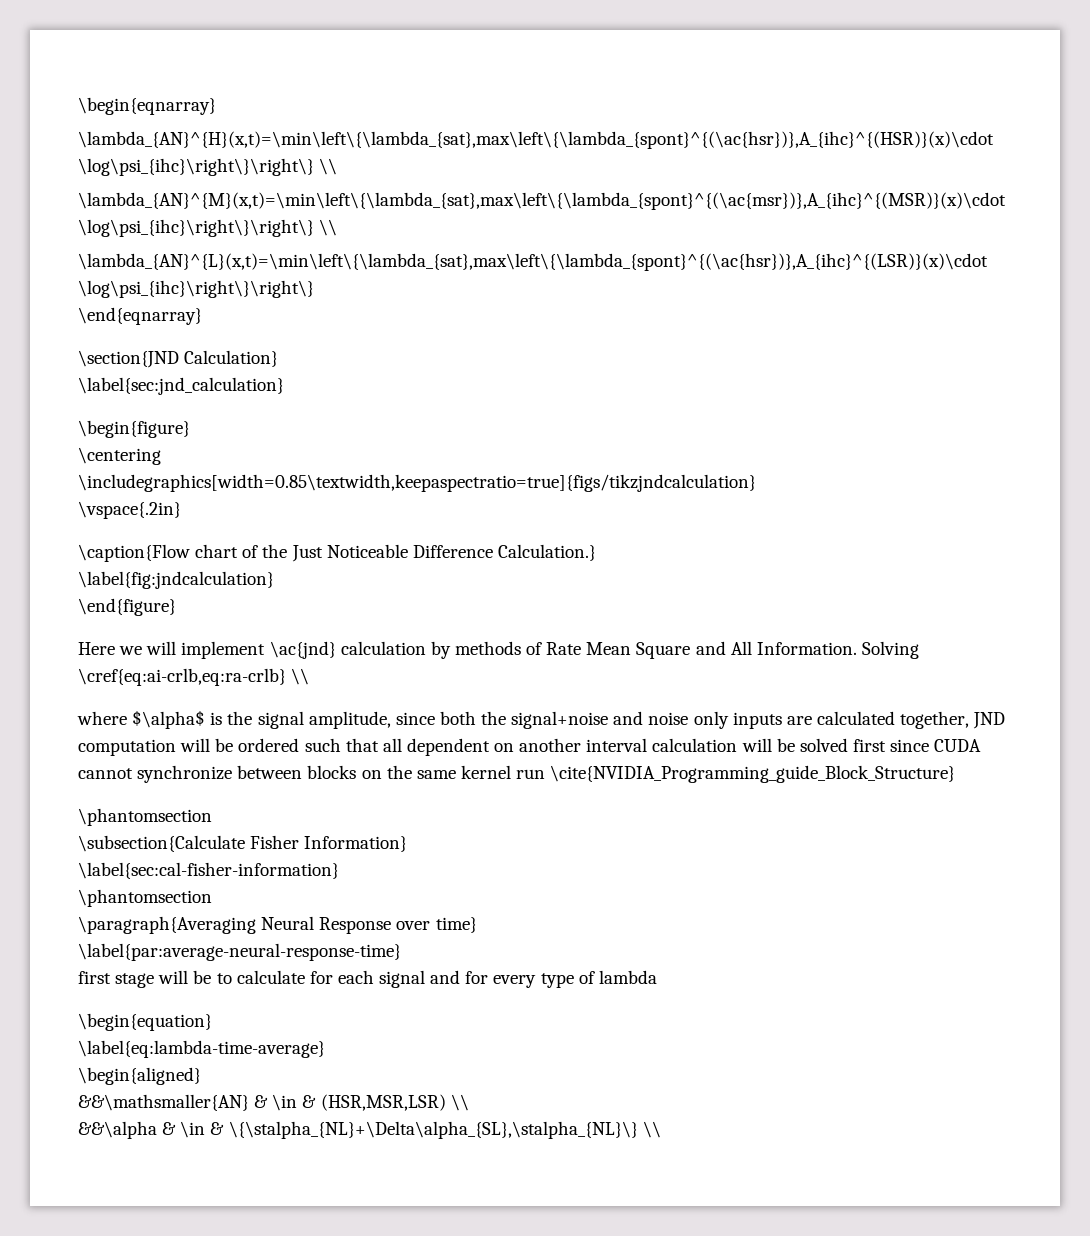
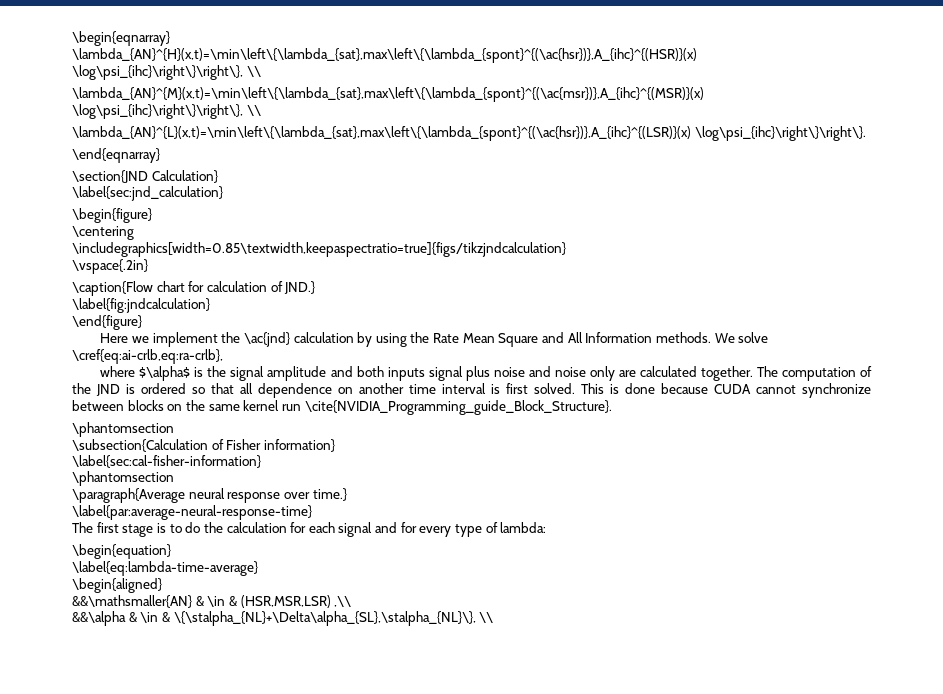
- \lambda_{AN}^{H}(x,t)=\min\left\{\lambda_{sat},max\left\{\lambda_{spont}^{(\ac{hsr})},A_{ihc}^{(HSR)}(x)\cdot \log\psi_{ihc}\right\}\right\} \\
- \lambda_{AN}^{M}(x,t)=\min\left\{\lambda_{sat},max\left\{\lambda_{spont}^{(\ac{msr})},A_{ihc}^{(MSR)}(x)\cdot \log\psi_{ihc}\right\}\right\} \\
- \lambda_{AN}^{L}(x,t)=\min\left\{\lambda_{sat},max\left\{\lambda_{spont}^{(\ac{hsr})},A_{ihc}^{(LSR)}(x)\cdot \log\psi_{ihc}\right\}\right\}
+ \lambda_{AN}^{H}(x,t)=\min\left\{\lambda_{sat},max\left\{\lambda_{spont}^{(\ac{hsr})},A_{ihc}^{(HSR)}(x) \log\psi_{ihc}\right\}\right\}, \\
+ \lambda_{AN}^{M}(x,t)=\min\left\{\lambda_{sat},max\left\{\lambda_{spont}^{(\ac{msr})},A_{ihc}^{(MSR)}(x) \log\psi_{ihc}\right\}\right\}, \\
+ \lambda_{AN}^{L}(x,t)=\min\left\{\lambda_{sat},max\left\{\lambda_{spont}^{(\ac{hsr})},A_{ihc}^{(LSR)}(x) \log\psi_{ihc}\right\}\right\}.
- \caption{Flow chart of the Just Noticeable Difference Calculation.}
+ \caption{Flow chart for calculation of JND.}
- Here we will implement \ac{jnd} calculation by methods of Rate Mean Square and All Information. Solving \cref{eq:ai-crlb,eq:ra-crlb} \\
+ Here we implement the \ac{jnd} calculation by using the Rate Mean Square and All Information methods. We solve \cref{eq:ai-crlb,eq:ra-crlb},
- where $\alpha$ is the signal amplitude, since both the signal+noise and noise only inputs are calculated together, JND computation will be ordered such that all dependent on another interval calculation will be solved first since CUDA cannot synchronize between blocks on the same kernel run \cite{NVIDIA_Programming_guide_Block_Structure}
+ where $\alpha$ is the signal amplitude and both inputs signal plus noise and noise only are calculated together. The computation of the JND is ordered so that all dependence on another time interval is first solved. This is done because CUDA cannot synchronize between blocks on the same kernel run \cite{NVIDIA_Programming_guide_Block_Structure}.
  \phantomsection
- \subsection{Calculate Fisher Information}
+ \subsection{Calculation of Fisher information}
  \label{sec:cal-fisher-information}
  \phantomsection
- \paragraph{Averaging Neural Response over time}
+ \paragraph{Average neural response over time.}
- first stage will be to calculate for each signal and for every type of lambda
+ The first stage is to do the calculation for each signal and for every type of lambda:
- &&\mathsmaller{AN} & \in & (HSR,MSR,LSR) \\
+ &&\mathsmaller{AN} & \in & (HSR,MSR,LSR) ,\\
- &&\alpha & \in & \{\stalpha_{NL}+\Delta\alpha_{SL},\stalpha_{NL}\} \\
+ &&\alpha & \in & \{\stalpha_{NL}+\Delta\alpha_{SL},\stalpha_{NL}\}, \\

